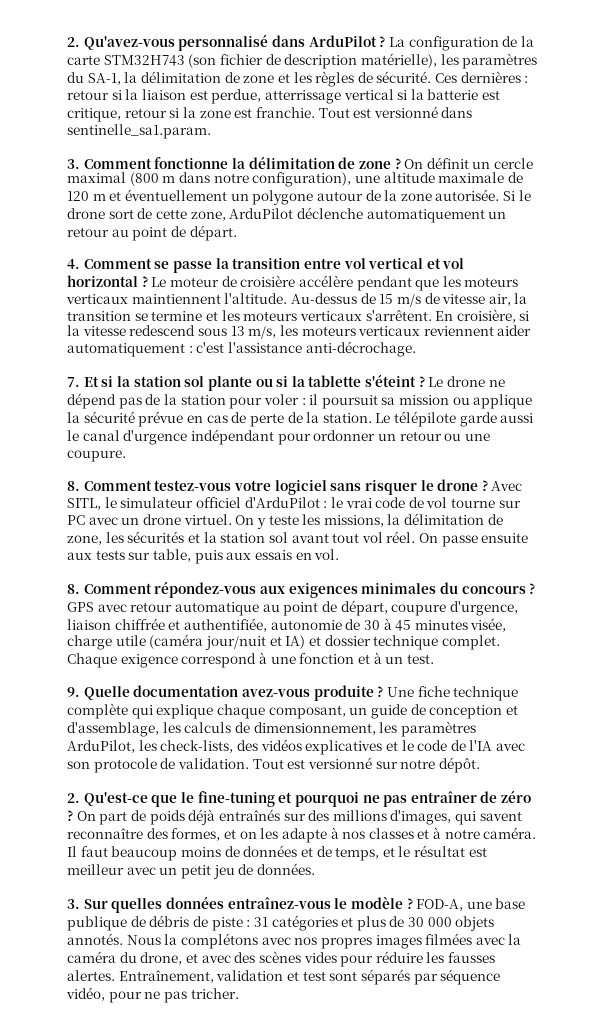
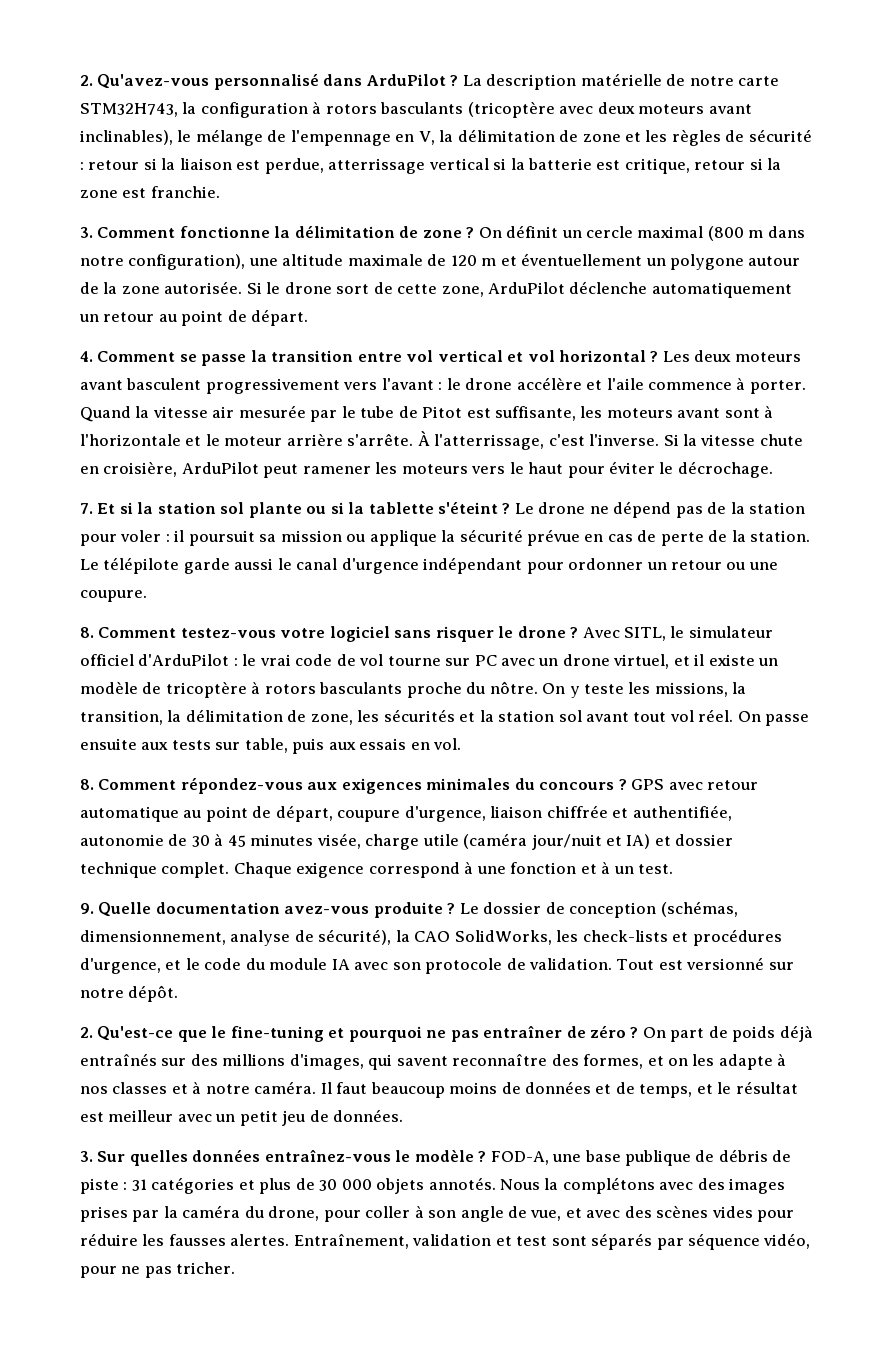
- La configuration de la carte STM32H743 (son fichier de description matérielle), les paramètres du SA-1, la délimitation de zone et les règles de sécurité. Ces dernières : retour si la liaison est perdue, atterrissage vertical si la batterie est critique, retour si la zone est franchie. Tout est versionné dans sentinelle_sa1.param.
+ La description matérielle de notre carte STM32H743, la configuration à rotors basculants (tricoptère avec deux moteurs avant inclinables), le mélange de l'empennage en V, la délimitation de zone et les règles de sécurité : retour si la liaison est perdue, atterrissage vertical si la batterie est critique, retour si la zone est franchie.
- Le moteur de croisière accélère pendant que les moteurs verticaux maintiennent l'altitude. Au-dessus de 15 m/s de vitesse air, la transition se termine et les moteurs verticaux s'arrêtent. En croisière, si la vitesse redescend sous 13 m/s, les moteurs verticaux reviennent aider automatiquement : c'est l'assistance anti-décrochage.
+ Les deux moteurs avant basculent progressivement vers l'avant : le drone accélère et l'aile commence à porter. Quand la vitesse air mesurée par le tube de Pitot est suffisante, les moteurs avant sont à l'horizontale et le moteur arrière s'arrête. À l'atterrissage, c'est l'inverse. Si la vitesse chute en croisière, ArduPilot peut ramener les moteurs vers le haut pour éviter le décrochage.
- Avec SITL, le simulateur officiel d'ArduPilot : le vrai code de vol tourne sur PC avec un drone virtuel.
+ Avec SITL, le simulateur officiel d'ArduPilot : le vrai code de vol tourne sur PC avec un drone virtuel, et il existe un modèle de tricoptère à rotors basculants proche du nôtre.
- On y teste les missions, la délimitation de zone, les sécurités et la station sol avant tout vol réel.
+ On y teste les missions, la transition, la délimitation de zone, les sécurités et la station sol avant tout vol réel.
- Une fiche technique complète qui explique chaque composant, un guide de conception et d'assemblage, les calculs de dimensionnement, les paramètres ArduPilot, les check-lists, des vidéos explicatives et le code de l'IA avec son protocole de validation.
+ Le dossier de conception (schémas, dimensionnement, analyse de sécurité), la CAO SolidWorks, les check-lists et procédures d'urgence, et le code du module IA avec son protocole de validation.
- Nous la complétons avec nos propres images filmées avec la caméra du drone, et avec des scènes vides pour réduire les fausses alertes.
+ Nous la complétons avec des images prises par la caméra du drone, pour coller à son angle de vue, et avec des scènes vides pour réduire les fausses alertes.

